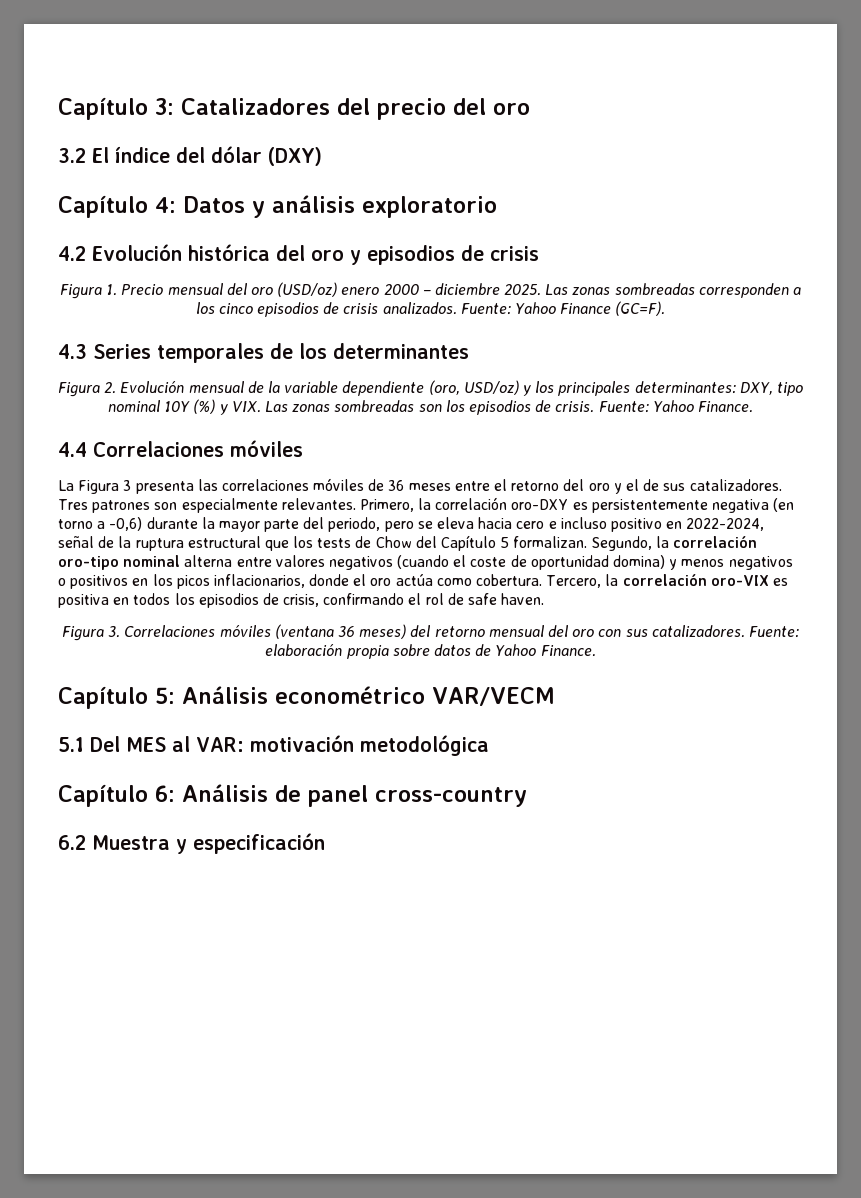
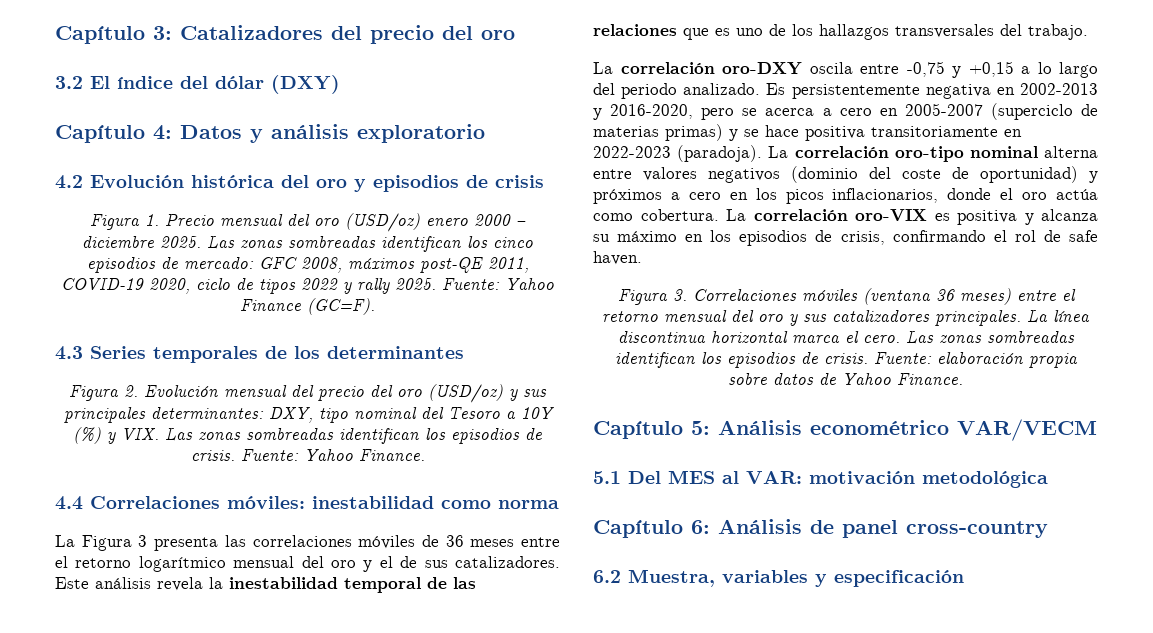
- Las zonas sombreadas corresponden a los cinco episodios de crisis analizados.
+ Las zonas sombreadas identifican los cinco episodios de mercado: GFC 2008, máximos post-QE 2011, COVID-19 2020, ciclo de tipos 2022 y rally 2025.
- Figura 2. Evolución mensual de la variable dependiente (oro, USD/oz) y los principales determinantes: DXY, tipo nominal 10Y (%) y VIX. Las zonas sombreadas son los episodios de crisis.
+ Figura 2. Evolución mensual del precio del oro (USD/oz) y sus principales determinantes: DXY, tipo nominal del Tesoro a 10Y (%) y VIX. Las zonas sombreadas identifican los episodios de crisis.
- 4.4 Correlaciones móviles
+ 4.4 Correlaciones móviles: inestabilidad como norma
- La Figura 3 presenta las correlaciones móviles de 36 meses entre el retorno del oro y el de sus catalizadores.
+ La Figura 3 presenta las correlaciones móviles de 36 meses entre el retorno logarítmico mensual del oro y el de sus catalizadores.
- Tres patrones son especialmente relevantes. Primero, la correlación oro-DXY es persistentemente negativa (en torno a -0,6) durante la mayor parte del periodo, pero se eleva hacia cero e incluso positivo en 2022-2024, señal de la ruptura estructural que los tests de Chow del Capítulo 5 formalizan. Segundo, la correlación oro-tipo nominal alterna entre valores negativos (cuando el coste de oportunidad domina) y menos negativos o positivos en los picos inflacionarios, donde el oro actúa como cobertura.
+ Este análisis revela la inestabilidad temporal de las relaciones que es uno de los hallazgos transversales del trabajo.
+ La correlación oro-DXY oscila entre -0,75 y +0,15 a lo largo del periodo analizado. Es persistentemente negativa en 2002-2013 y 2016-2020, pero se acerca a cero en 2005-2007 (superciclo de materias primas) y se hace positiva transitoriamente en 2022-2023 (paradoja). La correlación oro-tipo nominal alterna entre valores negativos (dominio del coste de oportunidad) y próximos a cero en los picos inflacionarios, donde el oro actúa como cobertura.
- Tercero, la correlación oro-VIX es positiva en todos los episodios de crisis, confirmando el rol de safe haven.
+ La correlación oro-VIX es positiva y alcanza su máximo en los episodios de crisis, confirmando el rol de safe haven.
- Figura 3. Correlaciones móviles (ventana 36 meses) del retorno mensual del oro con sus catalizadores.
+ Figura 3. Correlaciones móviles (ventana 36 meses) entre el retorno mensual del oro y sus catalizadores principales. La línea discontinua horizontal marca el cero. Las zonas sombreadas identifican los episodios de crisis.
- 6.2 Muestra y especificación
+ 6.2 Muestra, variables y especificación

